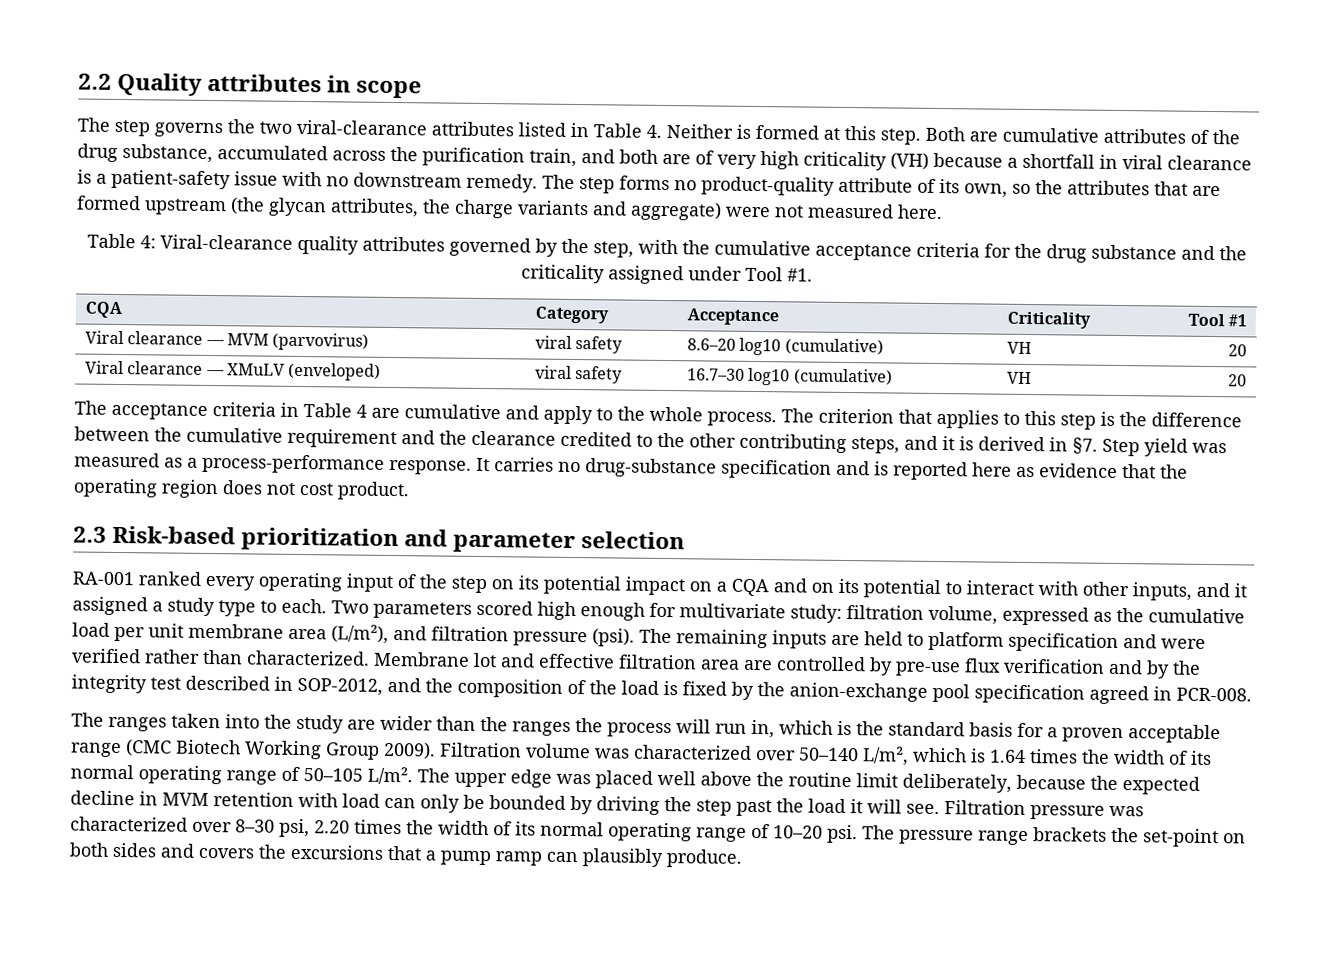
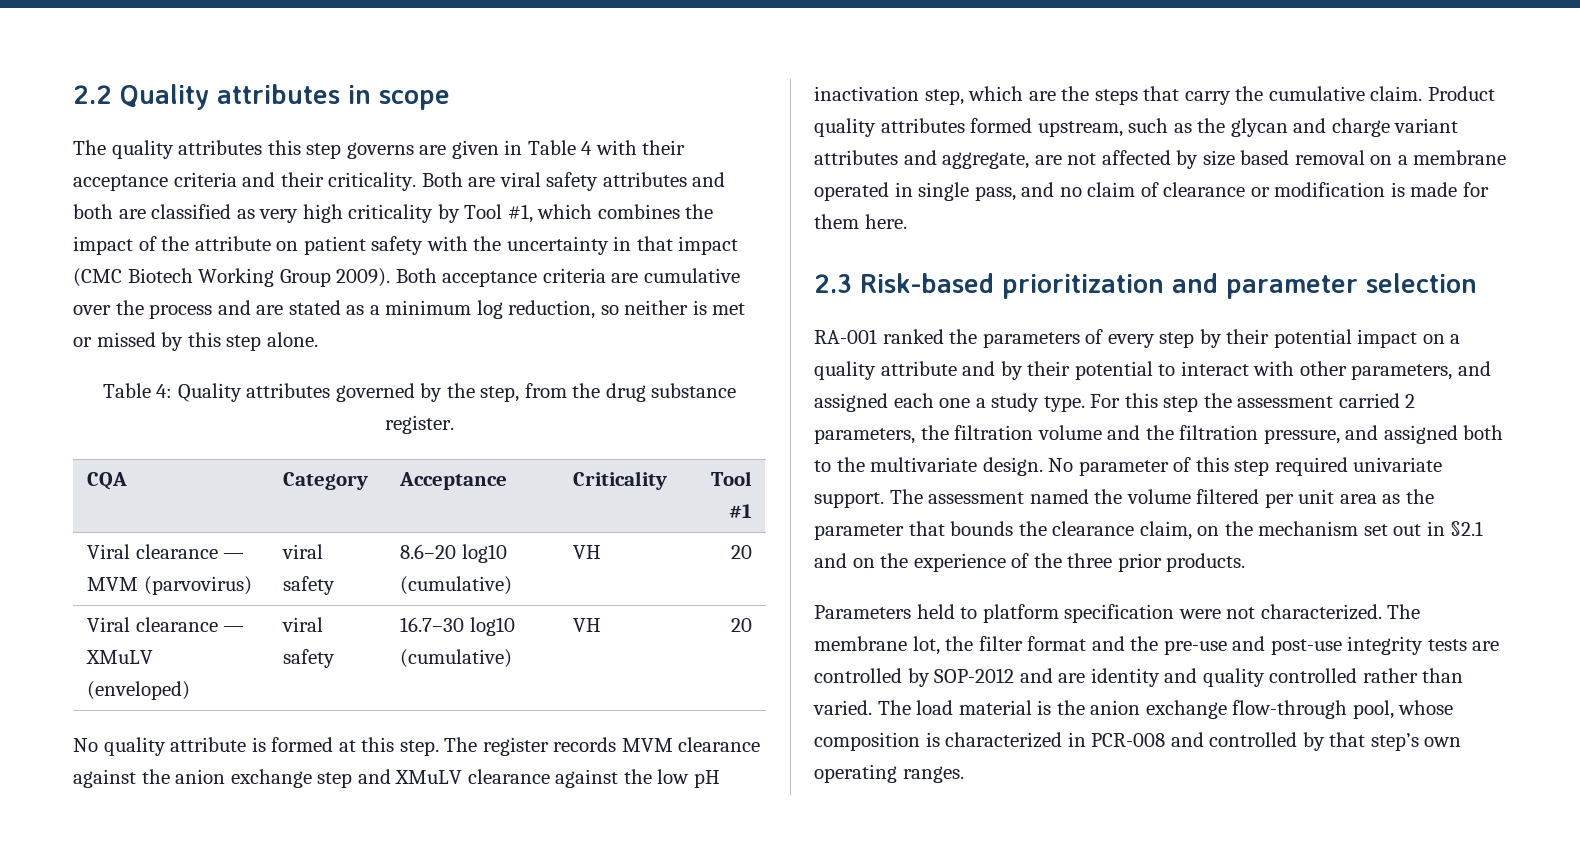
- The step governs the two viral-clearance attributes listed in Table 4. Neither is formed at this step. Both are cumulative attributes of the drug substance, accumulated across the purification train, and both are of very high criticality (VH) because a shortfall in viral clearance is a patient-safety issue with no downstream remedy. The step forms no product-quality attribute of its own, so the attributes that are formed upstream (the glycan attributes, the charge variants and aggregate) were not measured here.
+ The quality attributes this step governs are given in Table 4 with their acceptance criteria and their criticality. Both are viral safety attributes and both are classified as very high criticality by Tool #1, which combines the impact of the attribute on patient safety with the uncertainty in that impact (CMC Biotech Working Group 2009). Both acceptance criteria are cumulative over the process and are stated as a minimum log reduction, so neither is met or missed by this step alone.
- Table 4: Viral-clearance quality attributes governed by the step, with the cumulative acceptance criteria for the drug substance and the criticality assigned under Tool #1.
+ Table 4: Quality attributes governed by the step, from the drug substance register.
- The acceptance criteria in Table 4 are cumulative and apply to the whole process. The criterion that applies to this step is the difference between the cumulative requirement and the clearance credited to the other contributing steps, and it is derived in §7. Step yield was measured as a process-performance response. It carries no drug-substance specification and is reported here as evidence that the operating region does not cost product.
+ No quality attribute is formed at this step. The register records MVM clearance against the anion exchange step and XMuLV clearance against the low pH inactivation step, which are the steps that carry the cumulative claim. Product quality attributes formed upstream, such as the glycan and charge variant attributes and aggregate, are not affected by size based removal on a membrane operated in single pass, and no claim of clearance or modification is made for them here.
- RA-001 ranked every operating input of the step on its potential impact on a CQA and on its potential to interact with other inputs, and it assigned a study type to each. Two parameters scored high enough for multivariate study: filtration volume, expressed as the cumulative load per unit membrane area (L/m²), and filtration pressure (psi). The remaining inputs are held to platform specification and were verified rather than characterized. Membrane lot and effective filtration area are controlled by pre-use flux verification and by the integrity test described in SOP-2012, and the composition of the load is fixed by the anion-exchange pool specification agreed in PCR-008.
- The ranges taken into the study are wider than the ranges the process will run in, which is the standard basis for a proven acceptable range (CMC Biotech Working Group 2009). Filtration volume was characterized over 50–140 L/m², which is 1.64 times the width of its normal operating range of 50–105 L/m². The upper edge was placed well above the routine limit deliberately, because the expected decline in MVM retention with load can only be bounded by driving the step past the load it will see. Filtration pressure was characterized over 8–30 psi, 2.20 times the width of its normal operating range of 10–20 psi. The pressure range brackets the set-point on both sides and covers the excursions that a pump ramp can plausibly produce.
+ RA-001 ranked the parameters of every step by their potential impact on a quality attribute and by their potential to interact with other parameters, and assigned each one a study type. For this step the assessment carried 2 parameters, the filtration volume and the filtration pressure, and assigned both to the multivariate design. No parameter of this step required univariate support. The assessment named the volume filtered per unit area as the parameter that bounds the clearance claim, on the mechanism set out in §2.1 and on the experience of the three prior products.
+ Parameters held to platform specification were not characterized. The membrane lot, the filter format and the pre-use and post-use integrity tests are controlled by SOP-2012 and are identity and quality controlled rather than varied. The load material is the anion exchange flow-through pool, whose composition is characterized in PCR-008 and controlled by that step’s own operating ranges.

